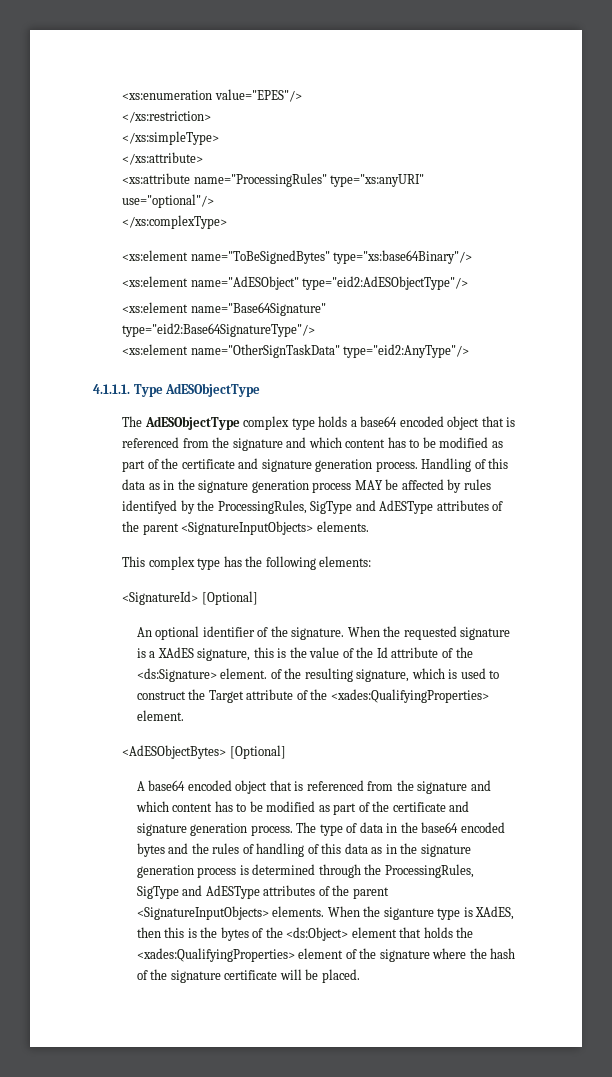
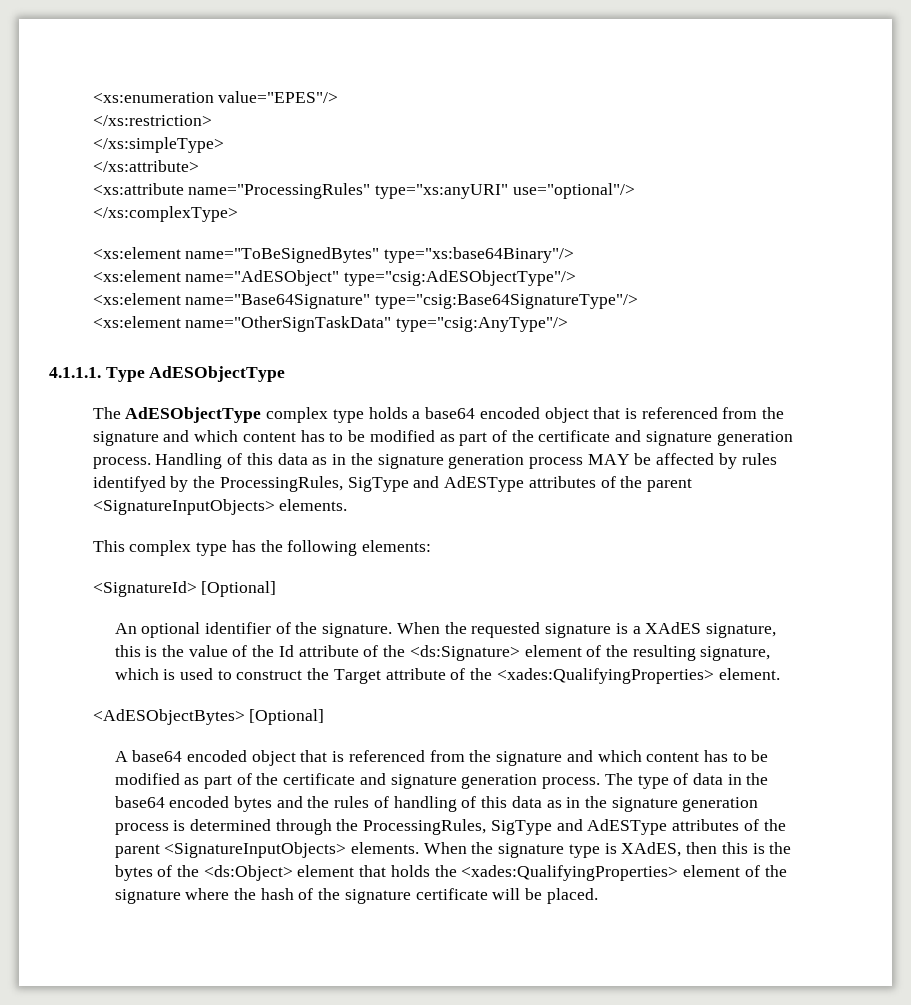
- <xs:element name="AdESObject" type="eid2:AdESObjectType"/>
+ <xs:element name="AdESObject" type="csig:AdESObjectType"/>
- <xs:element name="Base64Signature" type="eid2:Base64SignatureType"/>
+ <xs:element name="Base64Signature" type="csig:Base64SignatureType"/>
- <xs:element name="OtherSignTaskData" type="eid2:AnyType"/>
+ <xs:element name="OtherSignTaskData" type="csig:AnyType"/>
- When the requested signature is a XAdES signature, this is the value of the Id attribute of the <ds:Signature> element. of the resulting signature, which is used to construct the Target attribute of the <xades:QualifyingProperties> element.
+ When the requested signature is a XAdES signature, this is the value of the Id attribute of the <ds:Signature> element of the resulting signature, which is used to construct the Target attribute of the <xades:QualifyingProperties> element.
- When the siganture type is XAdES, then this is the bytes of the <ds:Object> element that holds the <xades:QualifyingProperties> element of the signature where the hash of the signature certificate will be placed.
+ When the signature type is XAdES, then this is the bytes of the <ds:Object> element that holds the <xades:QualifyingProperties> element of the signature where the hash of the signature certificate will be placed.

